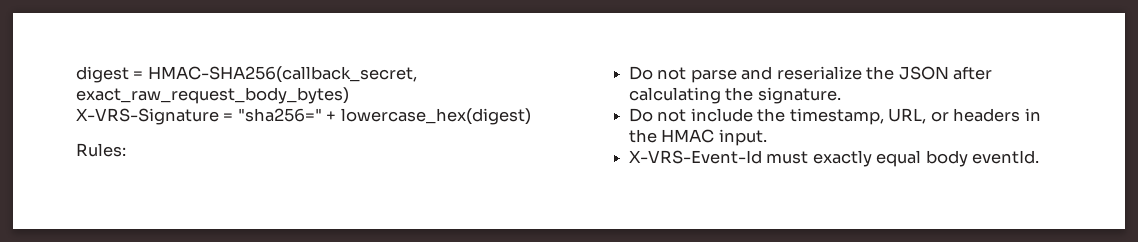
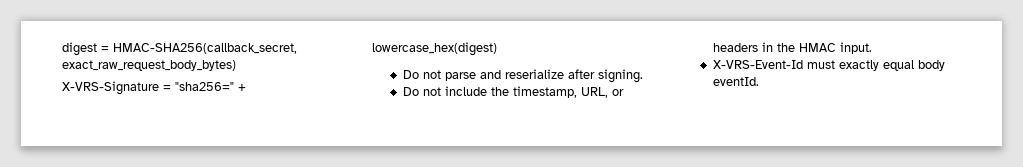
- Rules:
- Do not parse and reserialize the JSON after calculating the signature.
+ Do not parse and reserialize after signing.

